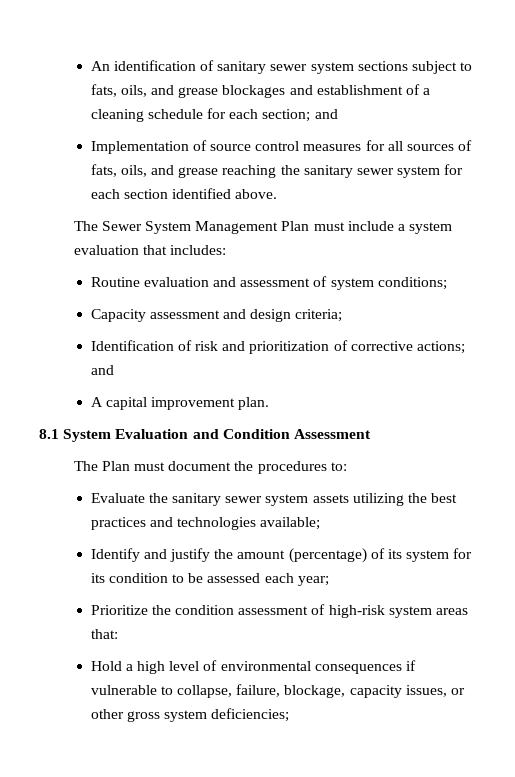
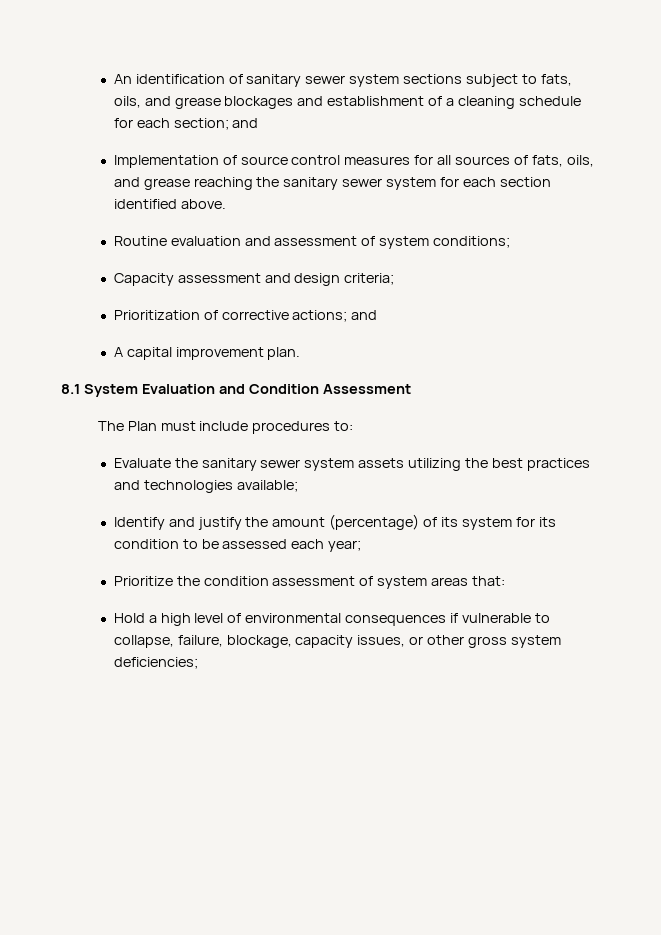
- The Sewer System Management Plan must include a system evaluation that includes:
- Identification of risk and prioritization of corrective actions; and
+ Prioritization of corrective actions; and
- The Plan must document the procedures to:
+ The Plan must include procedures to:
- Prioritize the condition assessment of high-risk system areas that:
+ Prioritize the condition assessment of system areas that:

